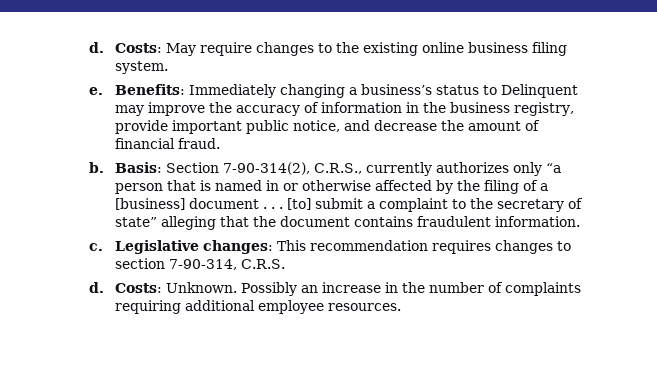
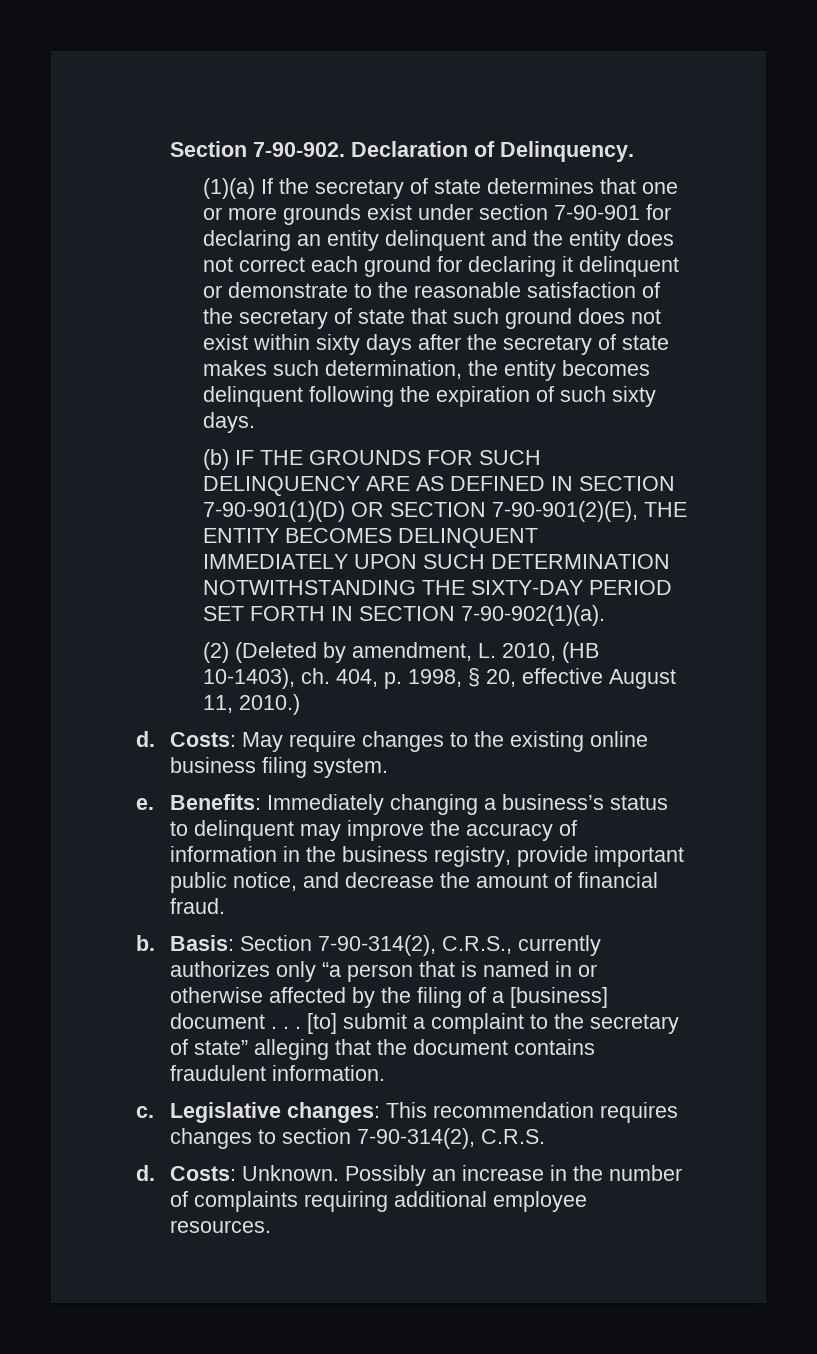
+ Section 7-90-902. Declaration of Delinquency.
+ (1)(a) If the secretary of state determines that one or more grounds exist under section 7-90-901 for declaring an entity delinquent and the entity does not correct each ground for declaring it delinquent or demonstrate to the reasonable satisfaction of the secretary of state that such ground does not exist within sixty days after the secretary of state makes such determination, the entity becomes delinquent following the expiration of such sixty days.
+ (b) IF THE GROUNDS FOR SUCH DELINQUENCY ARE AS DEFINED IN SECTION 7-90-901(1)(D) OR SECTION 7-90-901(2)(E), THE ENTITY BECOMES DELINQUENT IMMEDIATELY UPON SUCH DETERMINATION NOTWITHSTANDING THE SIXTY-DAY PERIOD SET FORTH IN SECTION 7-90-902(1)(a).
+ (2) (Deleted by amendment, L. 2010, (HB 10-1403), ch. 404, p. 1998, § 20, effective August 11, 2010.)
- Benefits: Immediately changing a business’s status to Delinquent may improve the accuracy of information in the business registry, provide important public notice, and decrease the amount of financial fraud.
+ Benefits: Immediately changing a business’s status to delinquent may improve the accuracy of information in the business registry, provide important public notice, and decrease the amount of financial fraud.
- Legislative changes: This recommendation requires changes to section 7-90-314, C.R.S.
+ Legislative changes: This recommendation requires changes to section 7-90-314(2), C.R.S.

